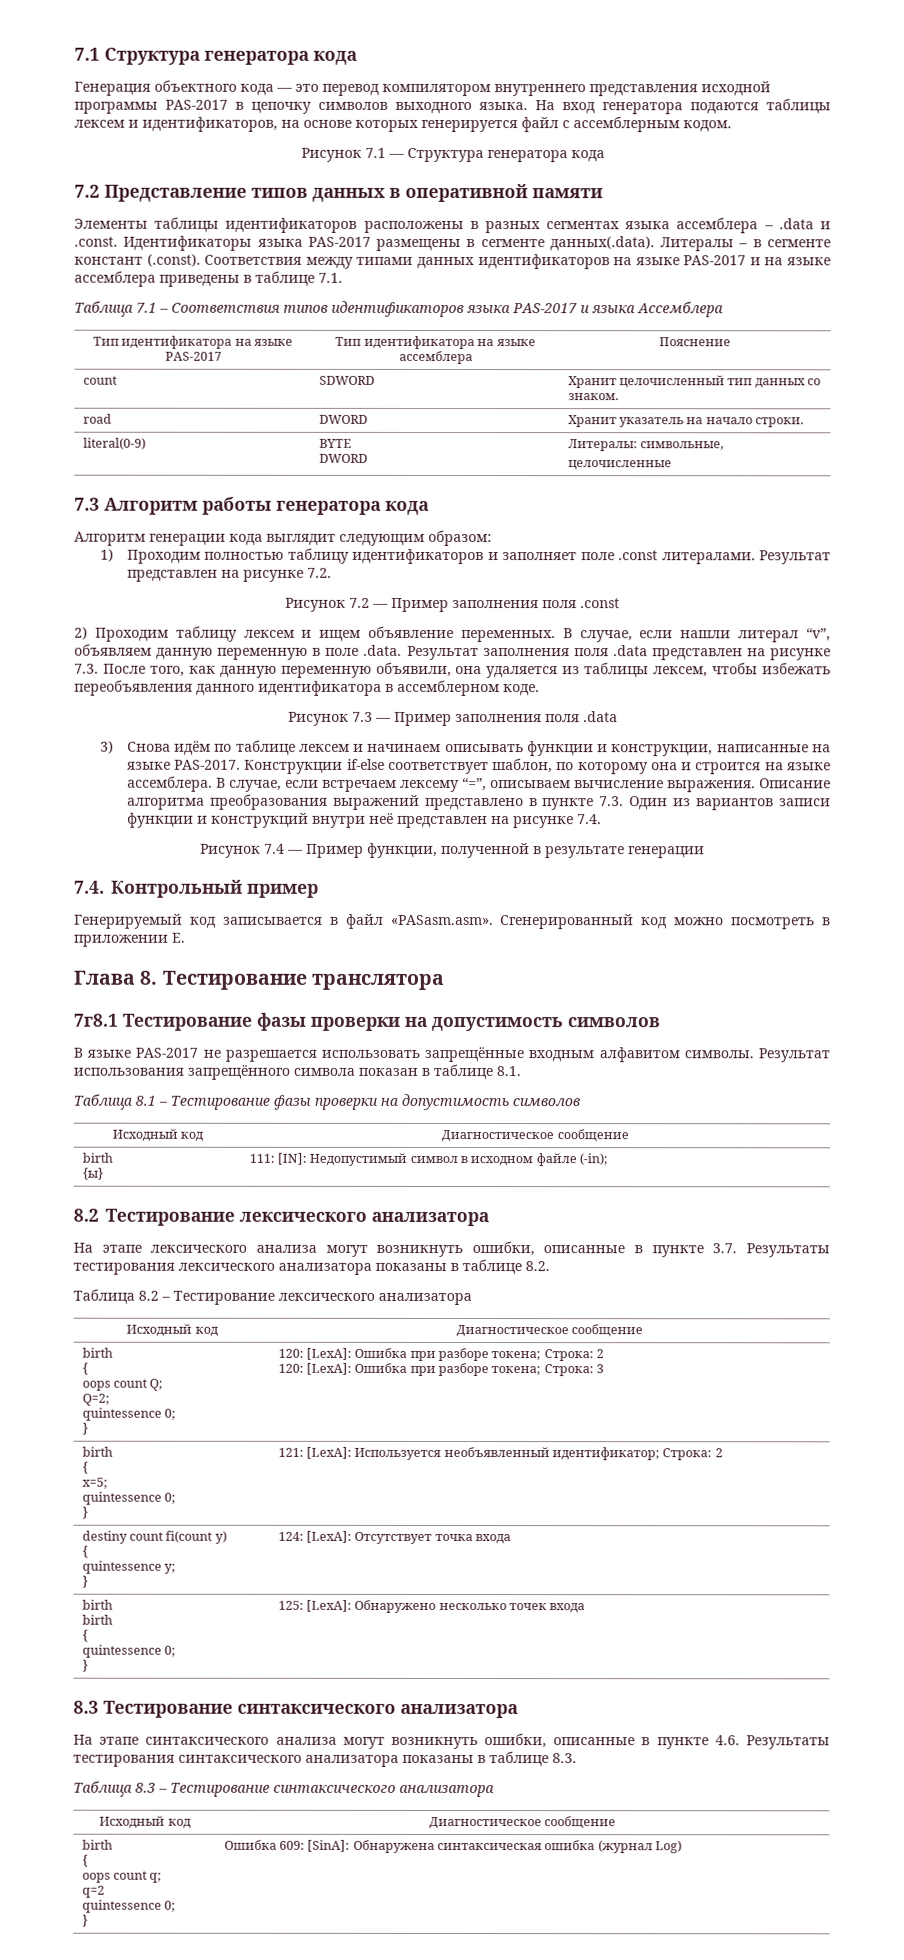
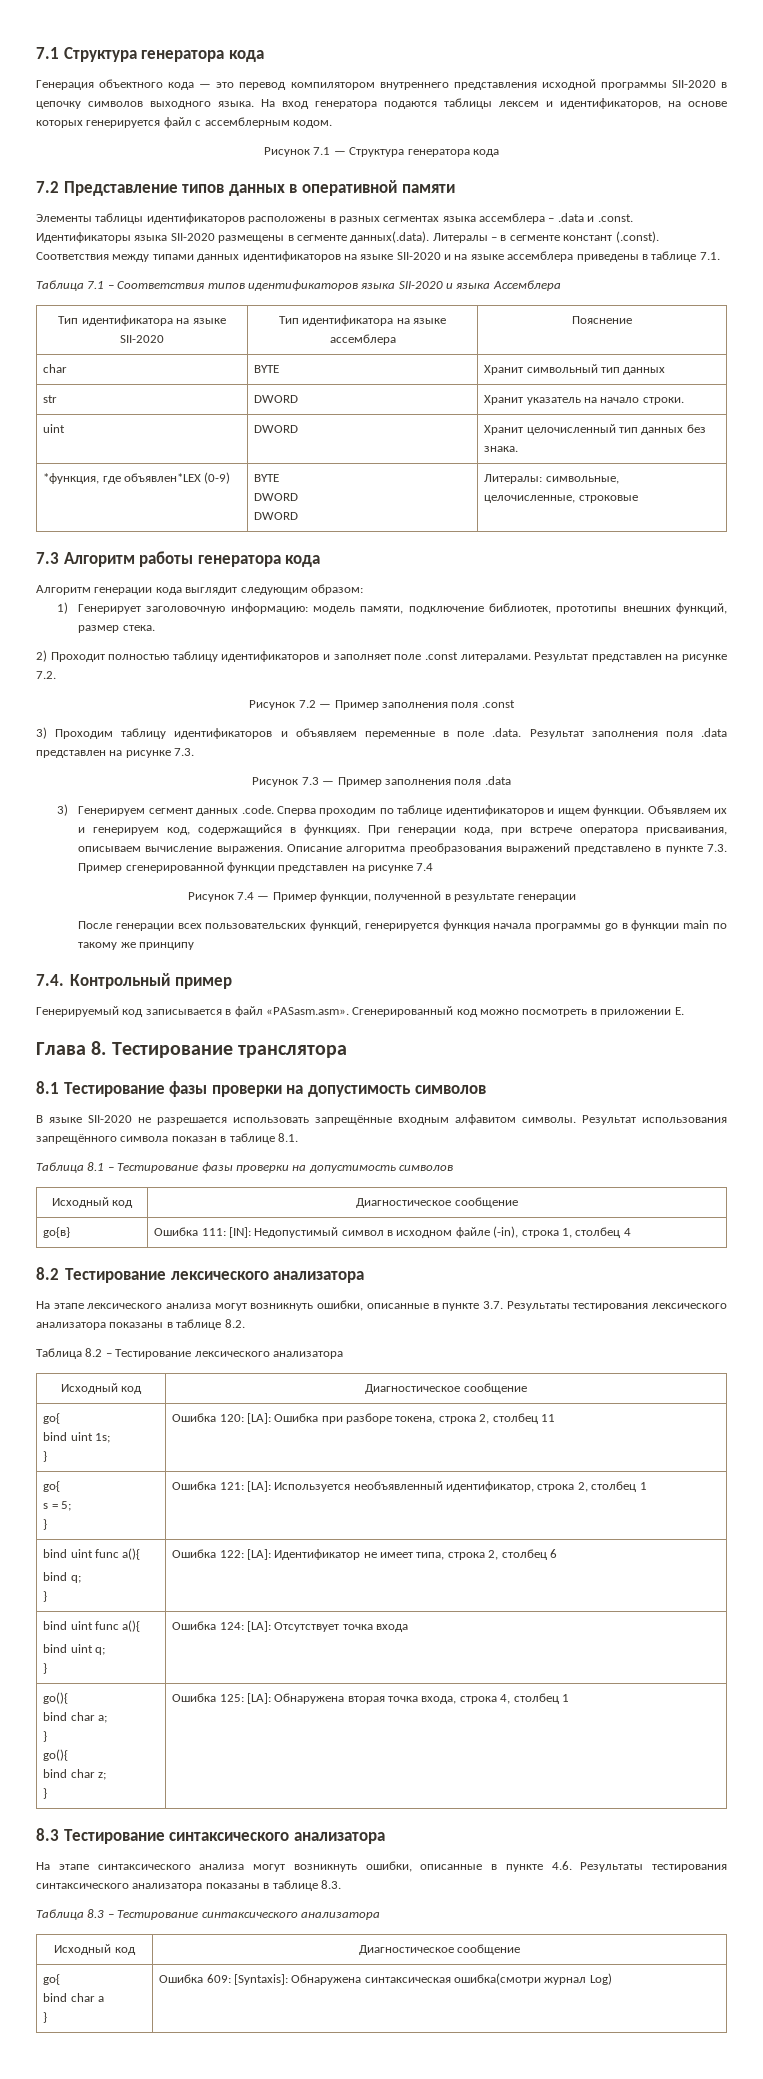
- Генерация объектного кода — это перевод компилятором внутреннего представления исходной программы PAS-2017 в цепочку символов выходного языка.
+ Генерация объектного кода — это перевод компилятором внутреннего представления исходной программы SII-2020 в цепочку символов выходного языка.
- Элементы таблицы идентификаторов расположены в разных сегментах языка ассемблера – .data и .const. Идентификаторы языка PAS-2017 размещены в сегменте данных(.data). Литералы – в сегменте констант (.const). Соответствия между типами данных идентификаторов на языке PAS-2017 и на языке ассемблера приведены в таблице 7.1.
+ Элементы таблицы идентификаторов расположены в разных сегментах языка ассемблера – .data и .const. Идентификаторы языка SII-2020 размещены в сегменте данных(.data). Литералы – в сегменте констант (.const). Соответствия между типами данных идентификаторов на языке SII-2020 и на языке ассемблера приведены в таблице 7.1.
- Таблица 7.1 – Соответствия типов идентификаторов языка PAS-2017 и языка Ассемблера
+ Таблица 7.1 – Соответствия типов идентификаторов языка SII-2020 и языка Ассемблера
- Тип идентификатора на языке PAS-2017 | Тип идентификатора на языке ассемблера | Пояснение
+ Тип идентификатора на языке SII-2020 | Тип идентификатора на языке ассемблера | Пояснение
- count | SDWORD | Хранит целочисленный тип данных со знаком.
- road | DWORD | Хранит указатель на начало строки.
+ char | BYTE | Хранит символьный тип данных
+ str | DWORD | Хранит указатель на начало строки.
- literal(0-9) | BYTE
+ uint | DWORD | Хранит целочисленный тип данных без знака.
+ *функция, где объявлен*LEX (0-9) | BYTE
+ DWORD
  DWORD | Литералы: символьные,
- целочисленные
+ целочисленные, строковые
- 1) Проходим полностью таблицу идентификаторов и заполняет поле .const литералами.
+ 1) Генерирует заголовочную информацию: модель памяти, подключение библиотек, прототипы внешних функций, размер стека.
+ 2) Проходит полностью таблицу идентификаторов и заполняет поле .const литералами.
- 2) Проходим таблицу лексем и ищем объявление переменных. В случае, если нашли литерал “v”, объявляем данную переменную в поле .data. Результат заполнения поля .data представлен на рисунке 7.3. После того, как данную переменную объявили, она удаляется из таблицы лексем, чтобы избежать переобъявления данного идентификатора в ассемблерном коде.
+ 3) Проходим таблицу идентификаторов и объявляем переменные в поле .data. Результат заполнения поля .data представлен на рисунке 7.3.
- 3) Снова идём по таблице лексем и начинаем описывать функции и конструкции, написанные на языке PAS-2017. Конструкции if-else соответствует шаблон, по которому она и строится на языке ассемблера. В случае, если встречаем лексему “=”, описываем вычисление выражения.
+ 3) Генерируем сегмент данных .code. Сперва проходим по таблице идентификаторов и ищем функции. Объявляем их и генерируем код, содержащийся в функциях. При генерации кода, при встрече оператора присваивания, описываем вычисление выражения.
- Описание алгоритма преобразования выражений представлено в пункте 7.3. Один из вариантов записи функции и конструкций внутри неё представлен на рисунке 7.4.
+ Описание алгоритма преобразования выражений представлено в пункте 7.3. Пример сгенерированной функции представлен на рисунке 7.4
+ После генерации всех пользовательских функций, генерируется функция начала программы go в функции main по такому же принципу
- 7г8.1 Тестирование фазы проверки на допустимость символов
+ 8.1 Тестирование фазы проверки на допустимость символов
- В языке PAS-2017 не разрешается использовать запрещённые входным алфавитом символы.
+ В языке SII-2020 не разрешается использовать запрещённые входным алфавитом символы.
  Таблица 8.1 – Тестирование фазы проверки на допустимость символов
  Исходный код | Диагностическое сообщение
- birth
- {ы} | 111: [IN]: Недопустимый символ в исходном файле (-in);
+ go{в} | Ошибка 111: [IN]: Недопустимый символ в исходном файле (-in), строка 1, столбец 4
  Таблица 8.2 – Тестирование лексического анализатора
  Исходный код | Диагностическое сообщение
- birth
- {
- oops count Q;
- Q=2;
- quintessence 0;
- } | 120: [LexA]: Ошибка при разборе токена; Строка: 2
- 120: [LexA]: Ошибка при разборе токена; Строка: 3
- birth
- {
- x=5;
- quintessence 0;
- } | 121: [LexA]: Используется необъявленный идентификатор; Строка: 2
- destiny count fi(count y)
- {
- quintessence y;
- } | 124: [LexA]: Отсутствует точка входа
- birth
- birth
- {
- quintessence 0;
- } | 125: [LexA]: Обнаружено несколько точек входа
+ go{
+ bind uint 1s;
+ } | Ошибка 120: [LA]: Ошибка при разборе токена, строка 2, столбец 11
+ go{
+ s = 5;
+ } | Ошибка 121: [LA]: Используется необъявленный идентификатор, строка 2, столбец 1
+ bind uint func a(){
+ bind q;
+ } | Ошибка 122: [LA]: Идентификатор не имеет типа, строка 2, столбец 6
+ bind uint func a(){
+ bind uint q;
+ } | Ошибка 124: [LA]: Отсутствует точка входа
+ go(){
+ bind char a;
+ }
+ go(){
+ bind char z;
+ } | Ошибка 125: [LA]: Обнаружена вторая точка входа, строка 4, столбец 1
  Таблица 8.3 – Тестирование синтаксического анализатора
  Исходный код | Диагностическое сообщение
- birth
- {
- oops count q;
- q=2
- quintessence 0;
- } | Ошибка 609: [SinA]: Обнаружена синтаксическая ошибка (журнал Log)
+ go{
+ bind char a
+ } | Ошибка 609: [Syntaxis]: Обнаружена синтаксическая ошибка(смотри журнал Log)

